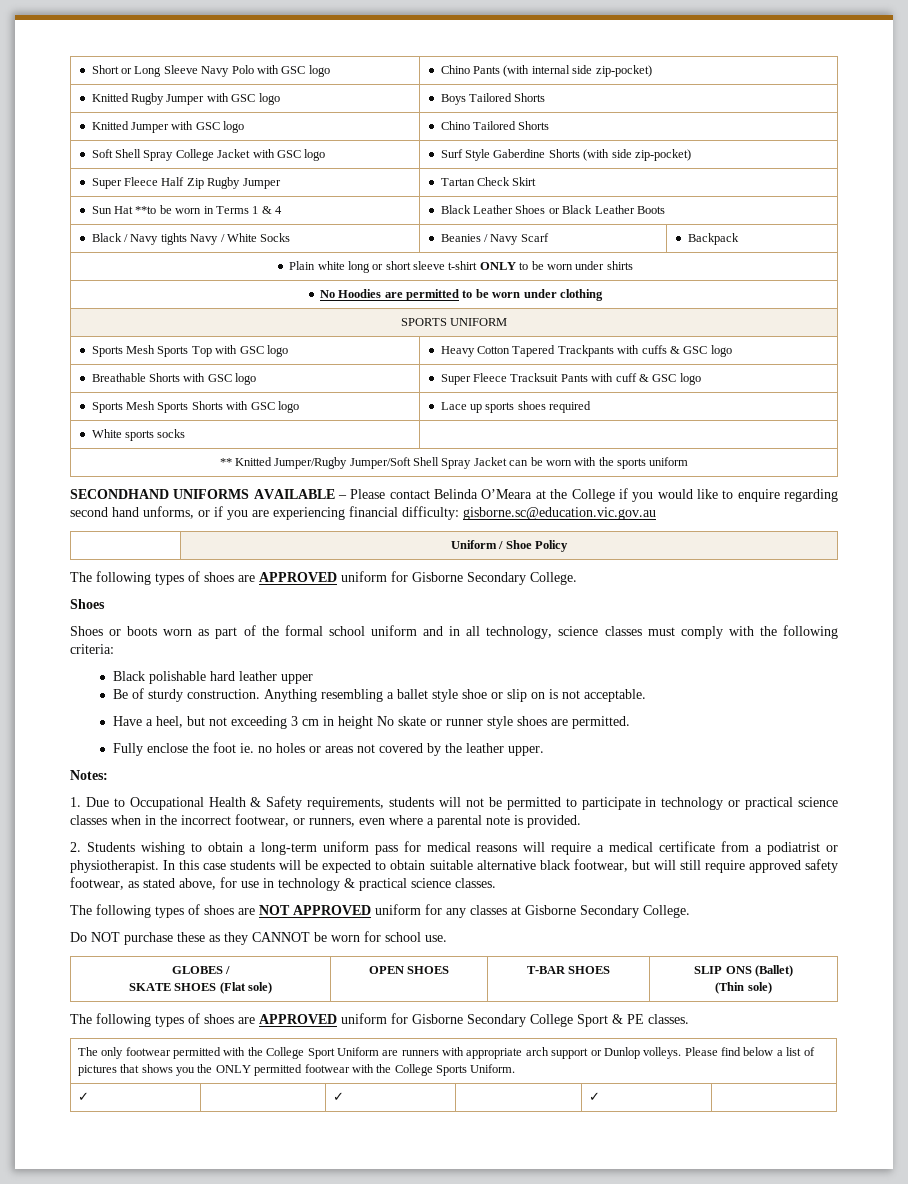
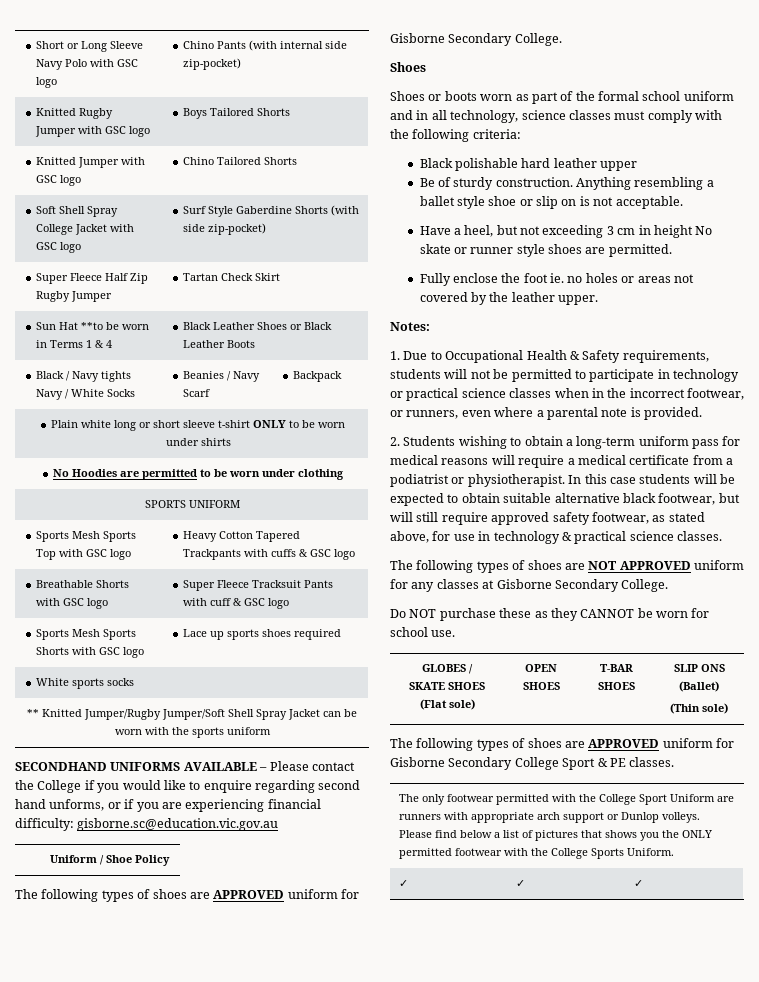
- SECONDHAND UNIFORMS AVAILABLE – Please contact Belinda O’Meara at the College if you would like to enquire regarding second hand unforms, or if you are experiencing financial difficulty: gisborne.sc@education.vic.gov.au
+ SECONDHAND UNIFORMS AVAILABLE – Please contact the College if you would like to enquire regarding second hand unforms, or if you are experiencing financial difficulty: gisborne.sc@education.vic.gov.au

